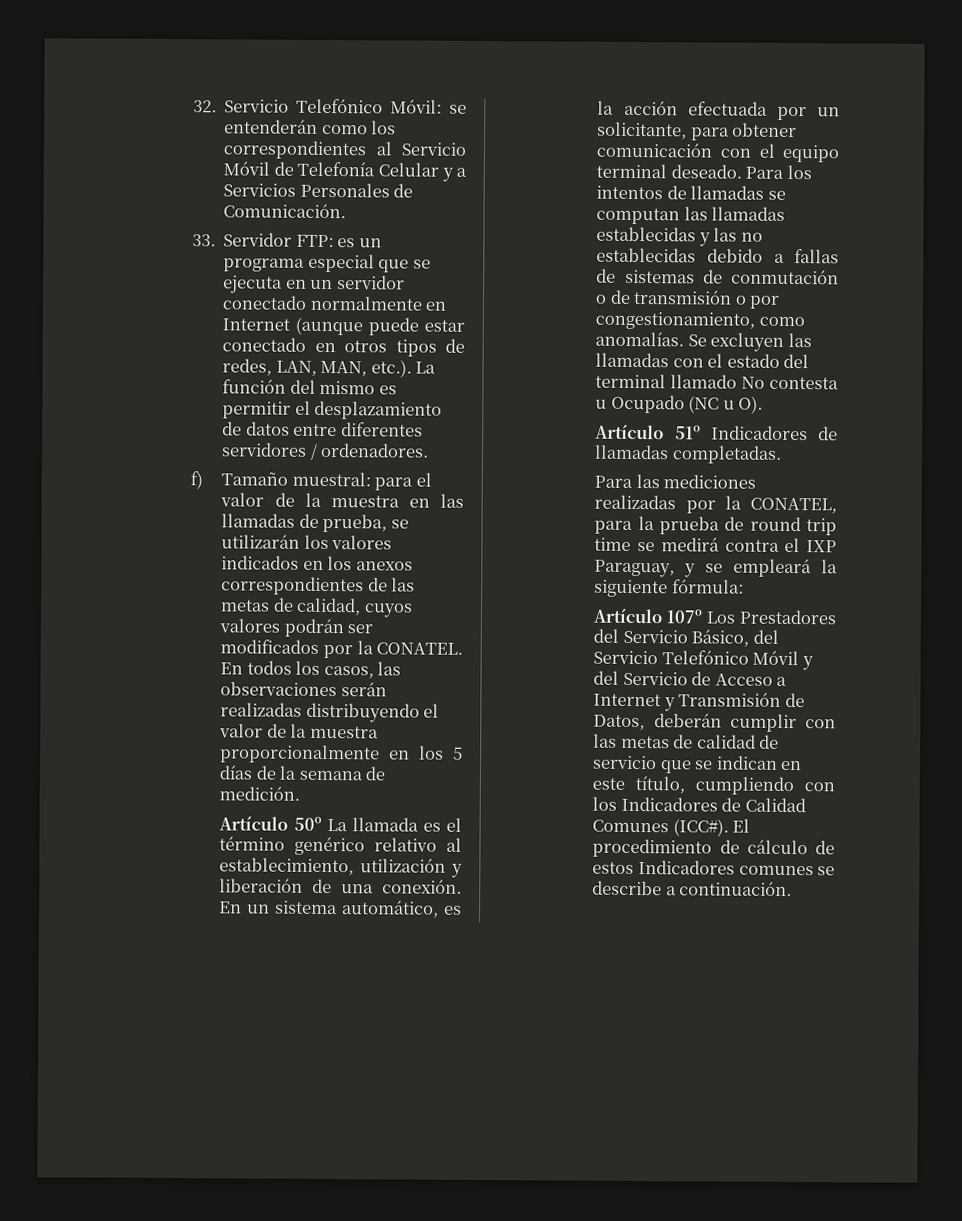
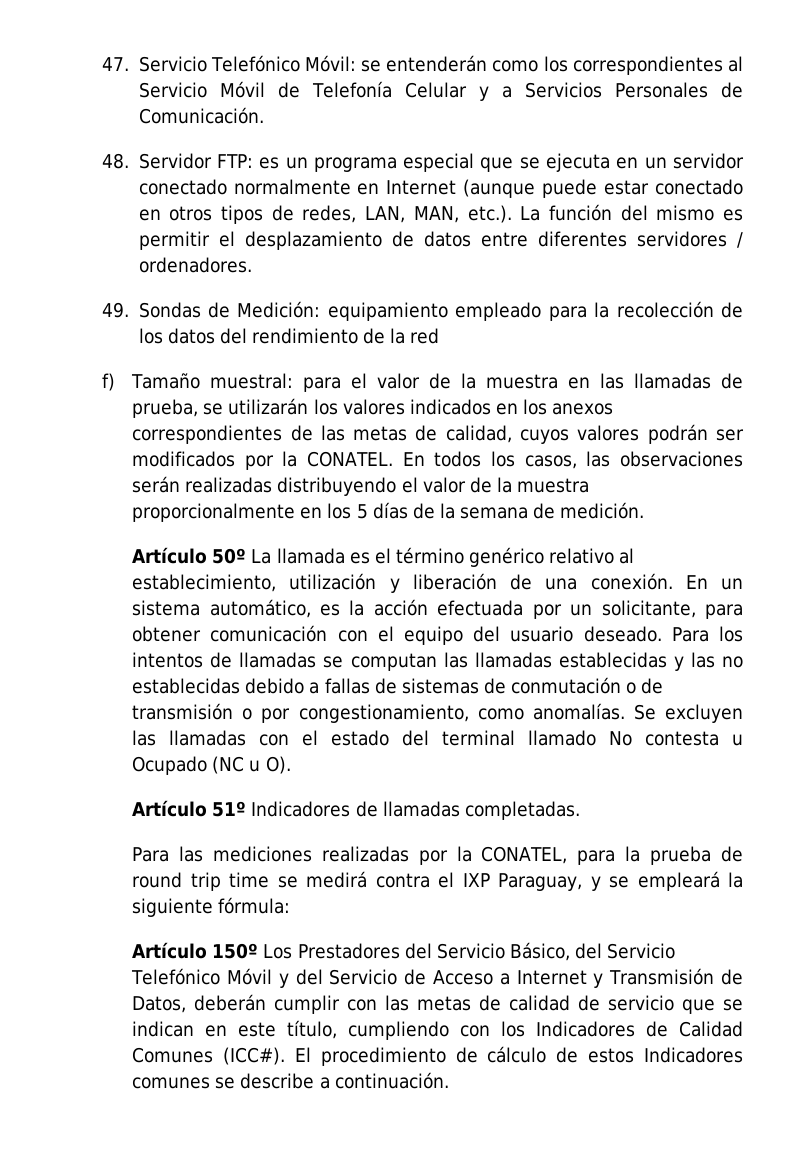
- 32. Servicio Telefónico Móvil: se entenderán como los correspondientes al Servicio Móvil de Telefonía Celular y a Servicios Personales de Comunicación.
+ 47. Servicio Telefónico Móvil: se entenderán como los correspondientes al Servicio Móvil de Telefonía Celular y a Servicios Personales de Comunicación.
- 33. Servidor FTP: es un programa especial que se ejecuta en un servidor conectado normalmente en Internet (aunque puede estar conectado en otros tipos de redes, LAN, MAN, etc.). La función del mismo es permitir el desplazamiento de datos entre diferentes servidores / ordenadores.
+ 48. Servidor FTP: es un programa especial que se ejecuta en un servidor conectado normalmente en Internet (aunque puede estar conectado en otros tipos de redes, LAN, MAN, etc.). La función del mismo es permitir el desplazamiento de datos entre diferentes servidores / ordenadores.
+ 49. Sondas de Medición: equipamiento empleado para la recolección de los datos del rendimiento de la red
- En un sistema automático, es la acción efectuada por un solicitante, para obtener comunicación con el equipo terminal deseado.
+ En un sistema automático, es la acción efectuada por un solicitante, para obtener comunicación con el equipo del usuario deseado.
- Artículo 107º Los Prestadores del Servicio Básico, del Servicio Telefónico Móvil y del Servicio de Acceso a Internet y Transmisión de Datos, deberán cumplir con las metas de calidad de servicio que se indican en este título, cumpliendo con los Indicadores de Calidad Comunes (ICC#).
+ Artículo 150º Los Prestadores del Servicio Básico, del Servicio Telefónico Móvil y del Servicio de Acceso a Internet y Transmisión de Datos, deberán cumplir con las metas de calidad de servicio que se indican en este título, cumpliendo con los Indicadores de Calidad Comunes (ICC#).

